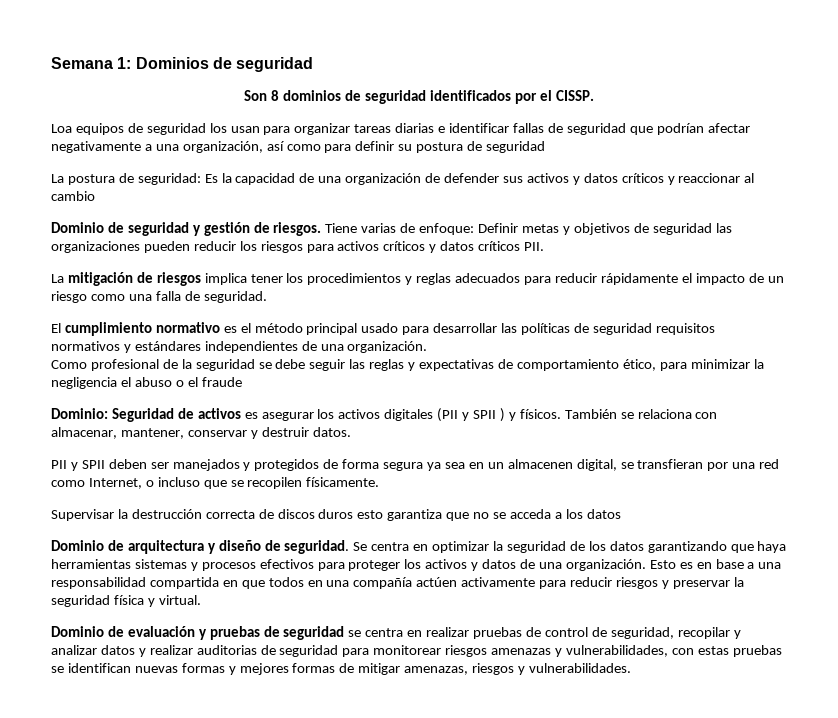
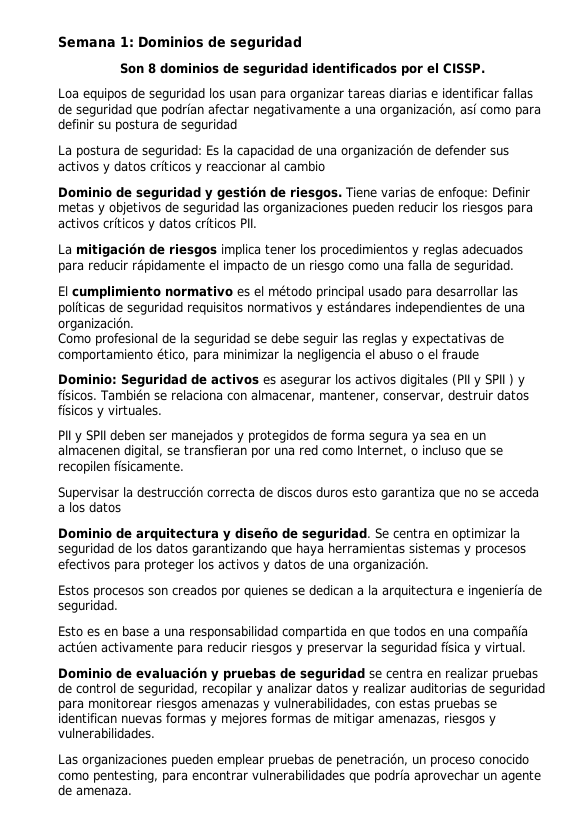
- También se relaciona con almacenar, mantener, conservar y destruir datos.
+ También se relaciona con almacenar, mantener, conservar, destruir datos físicos y virtuales.
- Se centra en optimizar la seguridad de los datos garantizando que haya herramientas sistemas y procesos efectivos para proteger los activos y datos de una organización. Esto es en base a una responsabilidad compartida en que todos en una compañía actúen activamente para reducir riesgos y preservar la seguridad física y virtual.
+ Se centra en optimizar la seguridad de los datos garantizando que haya herramientas sistemas y procesos efectivos para proteger los activos y datos de una organización.
+ Estos procesos son creados por quienes se dedican a la arquitectura e ingeniería de seguridad.
+ Esto es en base a una responsabilidad compartida en que todos en una compañía actúen activamente para reducir riesgos y preservar la seguridad física y virtual.
+ Las organizaciones pueden emplear pruebas de penetración, un proceso conocido como pentesting, para encontrar vulnerabilidades que podría aprovechar un agente de amenaza.

